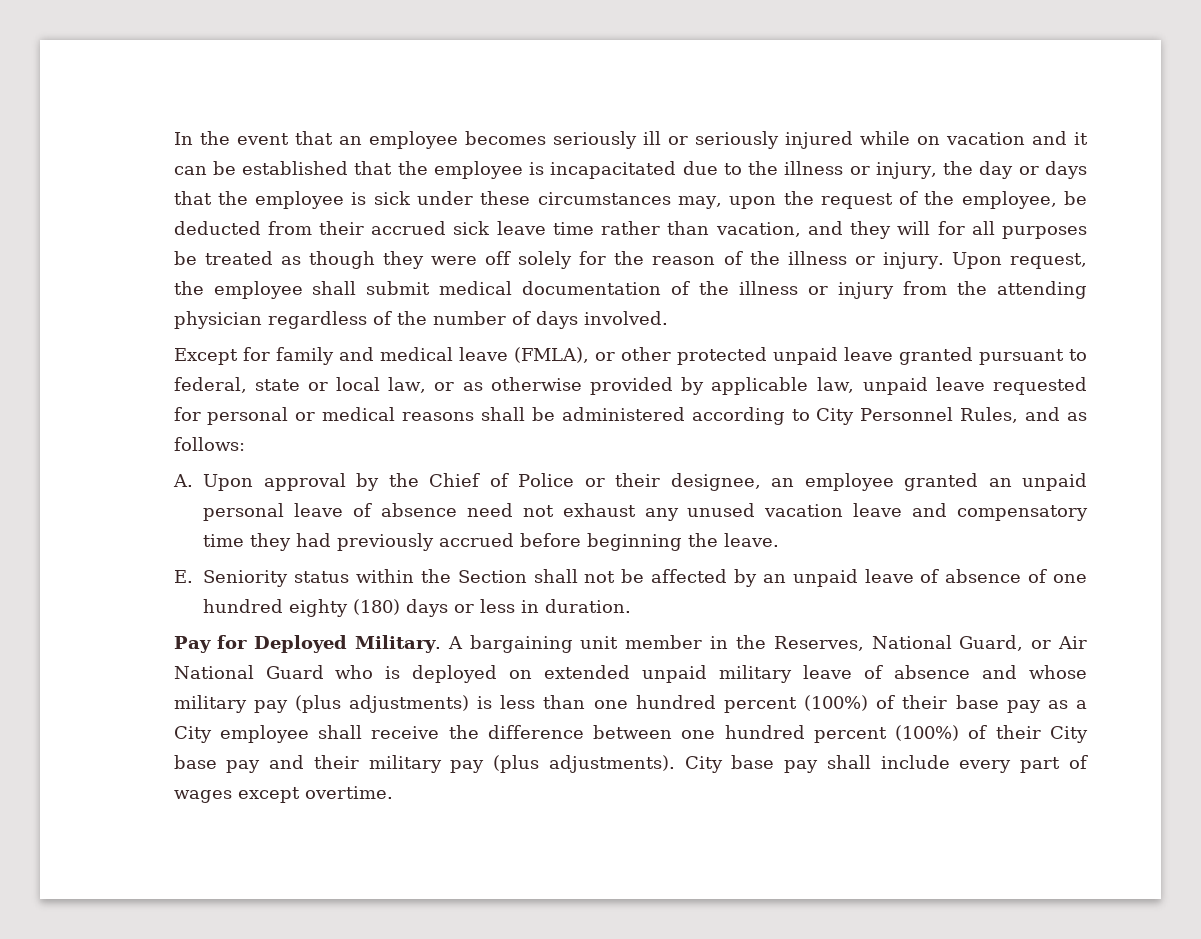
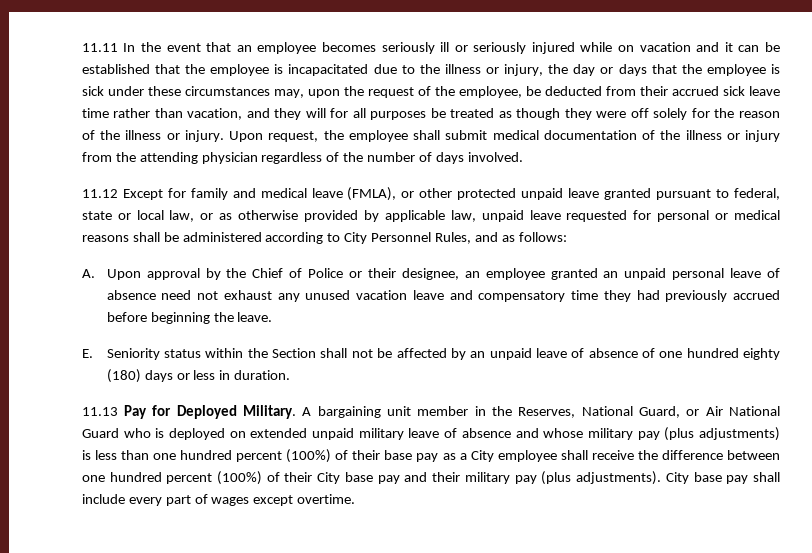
- In the event that an employee becomes seriously ill or seriously injured while on vacation and it can be established that the employee is incapacitated due to the illness or injury, the day or days that the employee is sick under these circumstances may, upon the request of the employee, be deducted from their accrued sick leave time rather than vacation, and they will for all purposes be treated as though they were off solely for the reason of the illness or injury.
+ 11.11 In the event that an employee becomes seriously ill or seriously injured while on vacation and it can be established that the employee is incapacitated due to the illness or injury, the day or days that the employee is sick under these circumstances may, upon the request of the employee, be deducted from their accrued sick leave time rather than vacation, and they will for all purposes be treated as though they were off solely for the reason of the illness or injury.
- Except for family and medical leave (FMLA), or other protected unpaid leave granted pursuant to federal, state or local law, or as otherwise provided by applicable law, unpaid leave requested for personal or medical reasons shall be administered according to City Personnel Rules, and as follows:
+ 11.12 Except for family and medical leave (FMLA), or other protected unpaid leave granted pursuant to federal, state or local law, or as otherwise provided by applicable law, unpaid leave requested for personal or medical reasons shall be administered according to City Personnel Rules, and as follows:
- Pay for Deployed Military.
+ 11.13 Pay for Deployed Military.

